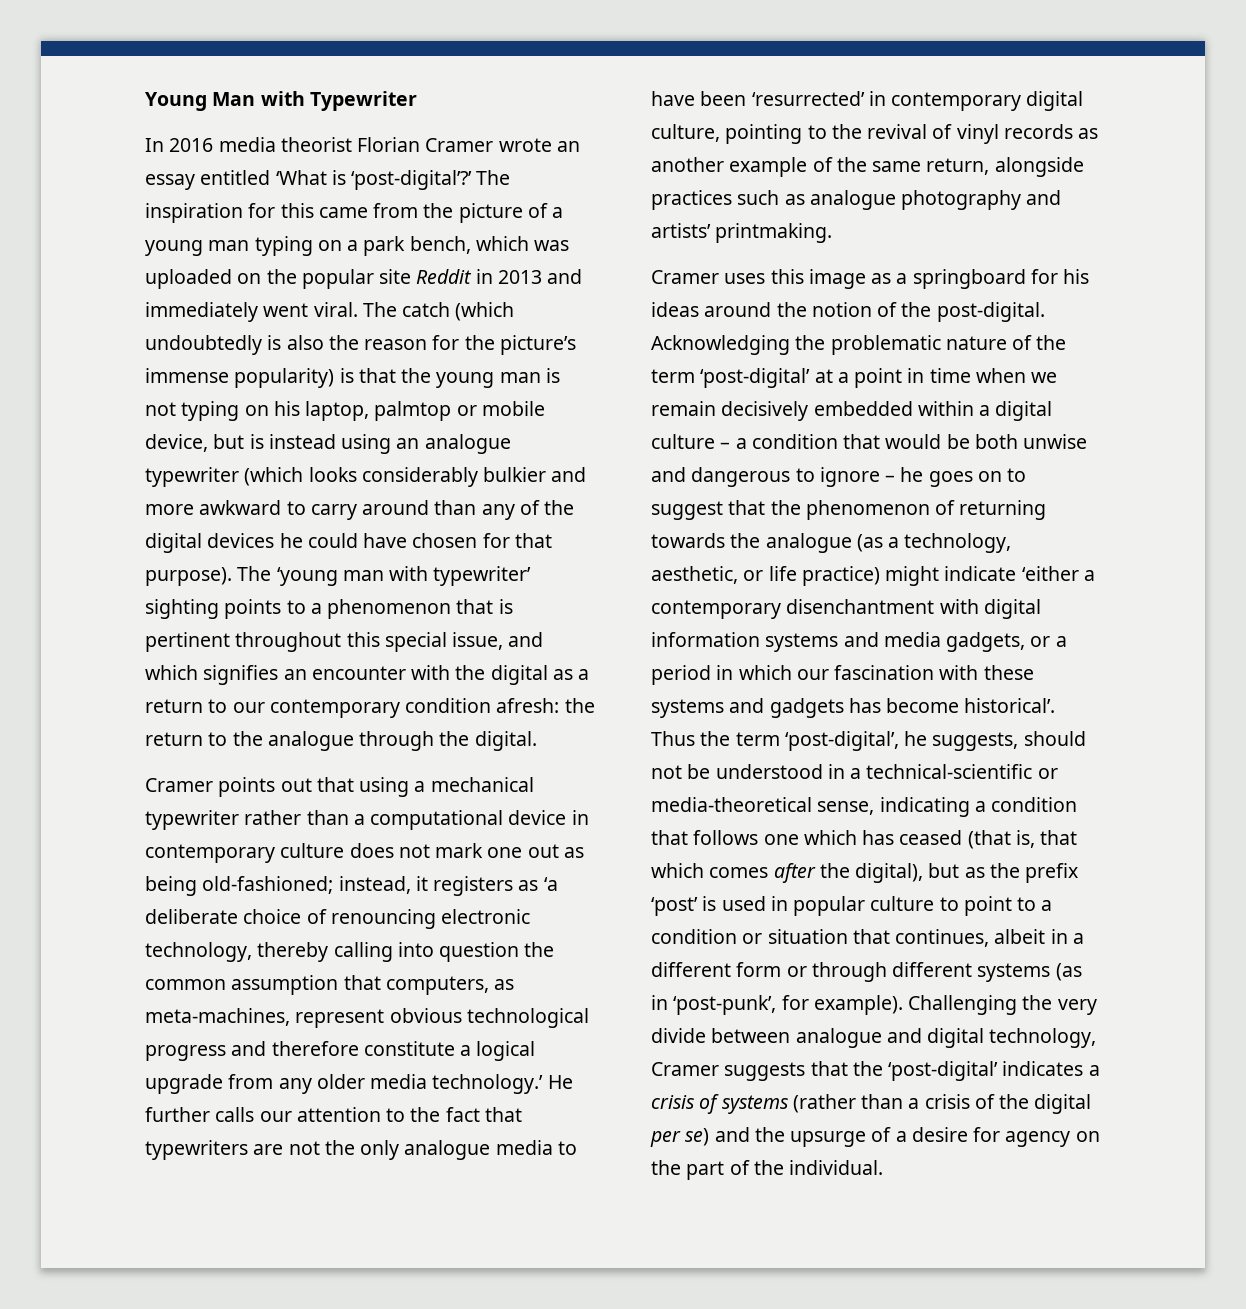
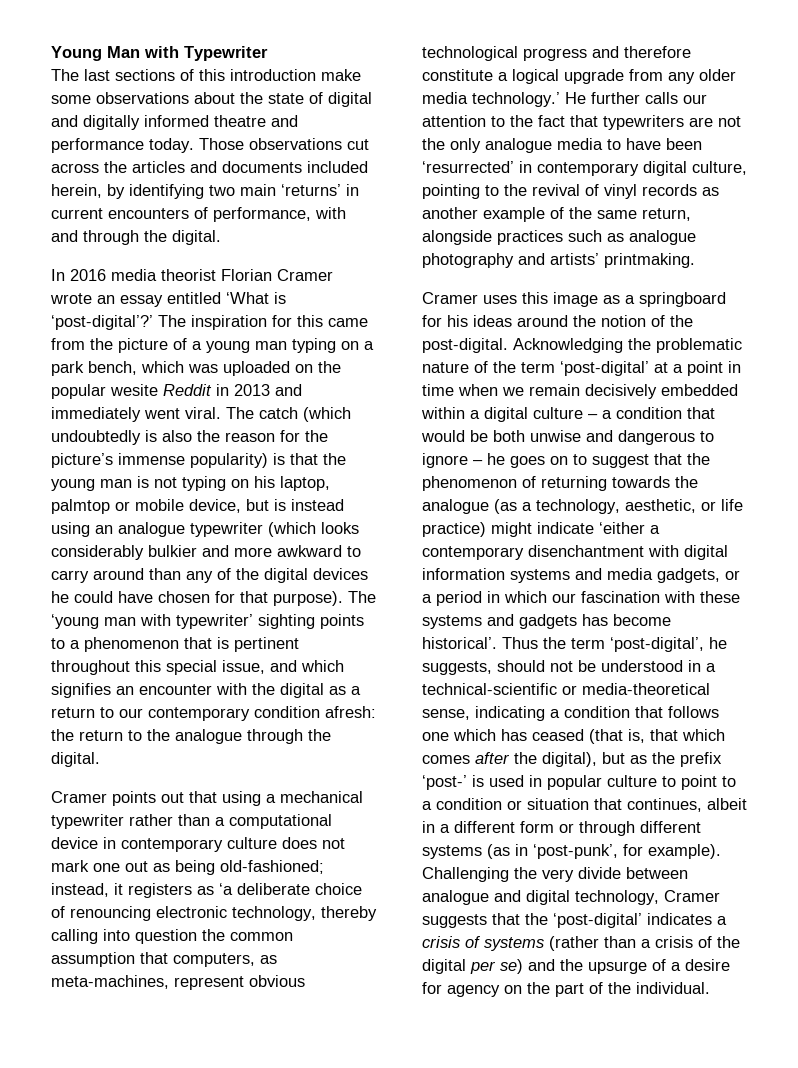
+ The last sections of this introduction make some observations about the state of digital and digitally informed theatre and performance today. Those observations cut across the articles and documents included herein, by identifying two main ‘returns’ in current encounters of performance, with and through the digital.
- The inspiration for this came from the picture of a young man typing on a park bench, which was uploaded on the popular site Reddit in 2013 and immediately went viral.
+ The inspiration for this came from the picture of a young man typing on a park bench, which was uploaded on the popular wesite Reddit in 2013 and immediately went viral.
- Thus the term ‘post-digital’, he suggests, should not be understood in a technical-scientific or media-theoretical sense, indicating a condition that follows one which has ceased (that is, that which comes after the digital), but as the prefix ‘post’ is used in popular culture to point to a condition or situation that continues, albeit in a different form or through different systems (as in ‘post-punk’, for example).
+ Thus the term ‘post-digital’, he suggests, should not be understood in a technical-scientific or media-theoretical sense, indicating a condition that follows one which has ceased (that is, that which comes after the digital), but as the prefix ‘post-’ is used in popular culture to point to a condition or situation that continues, albeit in a different form or through different systems (as in ‘post-punk’, for example).

